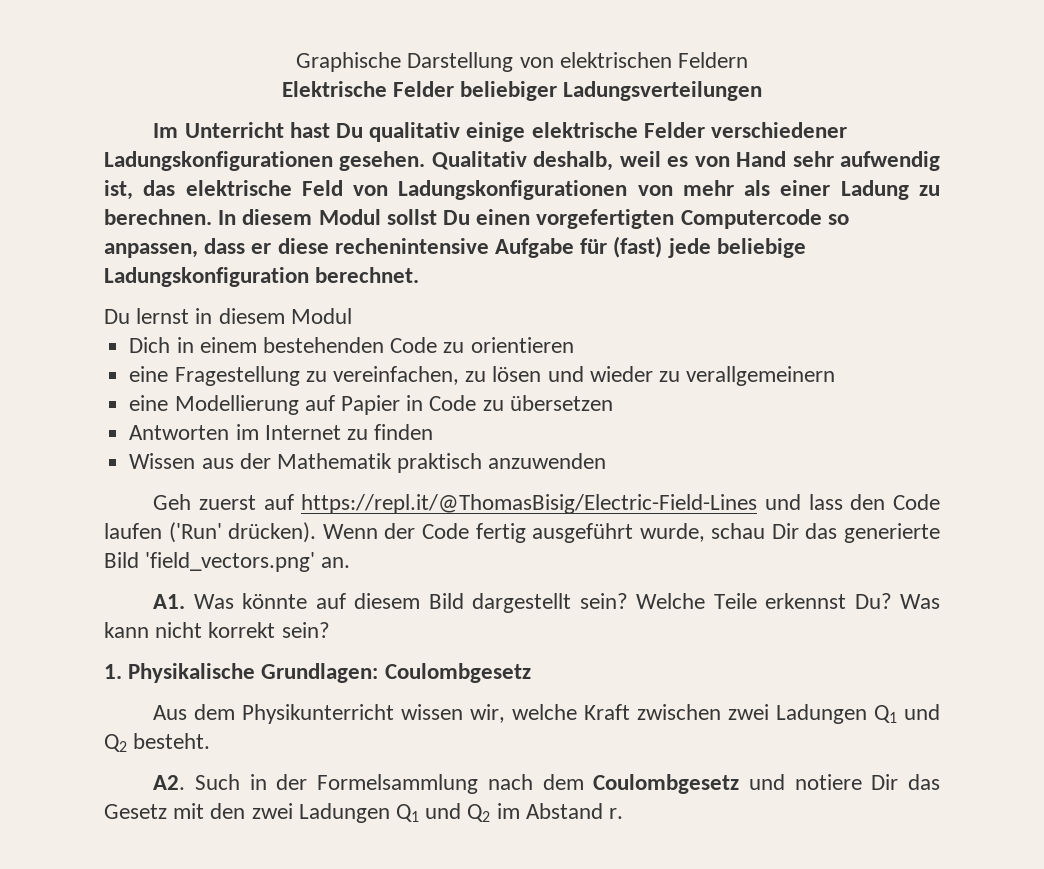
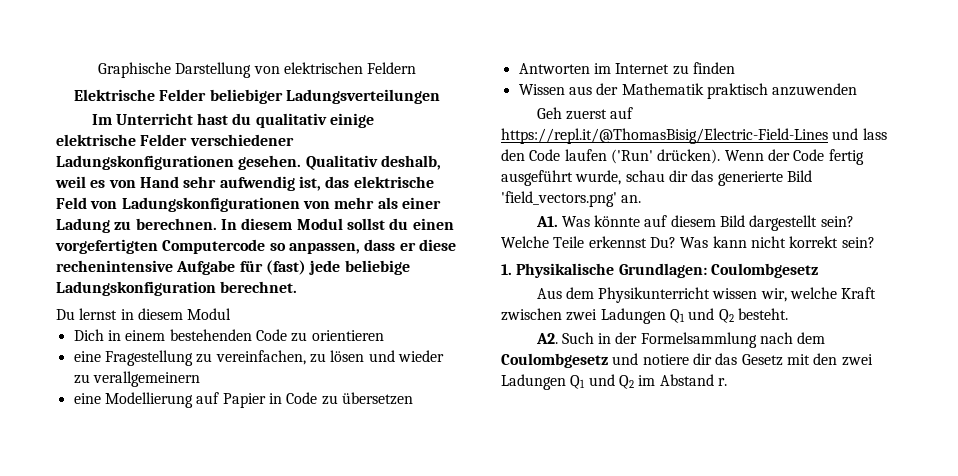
- Im Unterricht hast Du qualitativ einige elektrische Felder verschiedener Ladungskonfigurationen gesehen.
+ Im Unterricht hast du qualitativ einige elektrische Felder verschiedener Ladungskonfigurationen gesehen.
- In diesem Modul sollst Du einen vorgefertigten Computercode so anpassen, dass er diese rechenintensive Aufgabe für (fast) jede beliebige Ladungskonfiguration berechnet.
+ In diesem Modul sollst du einen vorgefertigten Computercode so anpassen, dass er diese rechenintensive Aufgabe für (fast) jede beliebige Ladungskonfiguration berechnet.
- Wenn der Code fertig ausgeführt wurde, schau Dir das generierte Bild 'field_vectors.png' an.
+ Wenn der Code fertig ausgeführt wurde, schau dir das generierte Bild 'field_vectors.png' an.
- A2. Such in der Formelsammlung nach dem Coulombgesetz und notiere Dir das Gesetz mit den zwei Ladungen Q1 und Q2 im Abstand r.
+ A2. Such in der Formelsammlung nach dem Coulombgesetz und notiere dir das Gesetz mit den zwei Ladungen Q1 und Q2 im Abstand r.

